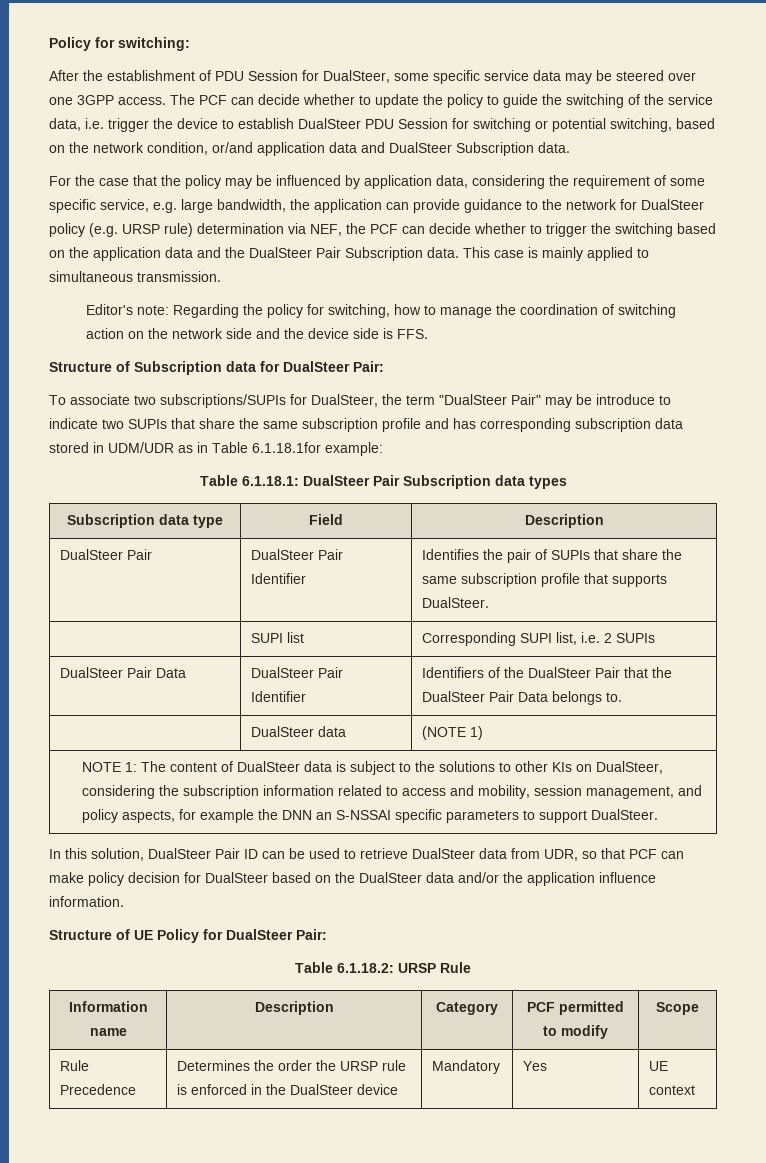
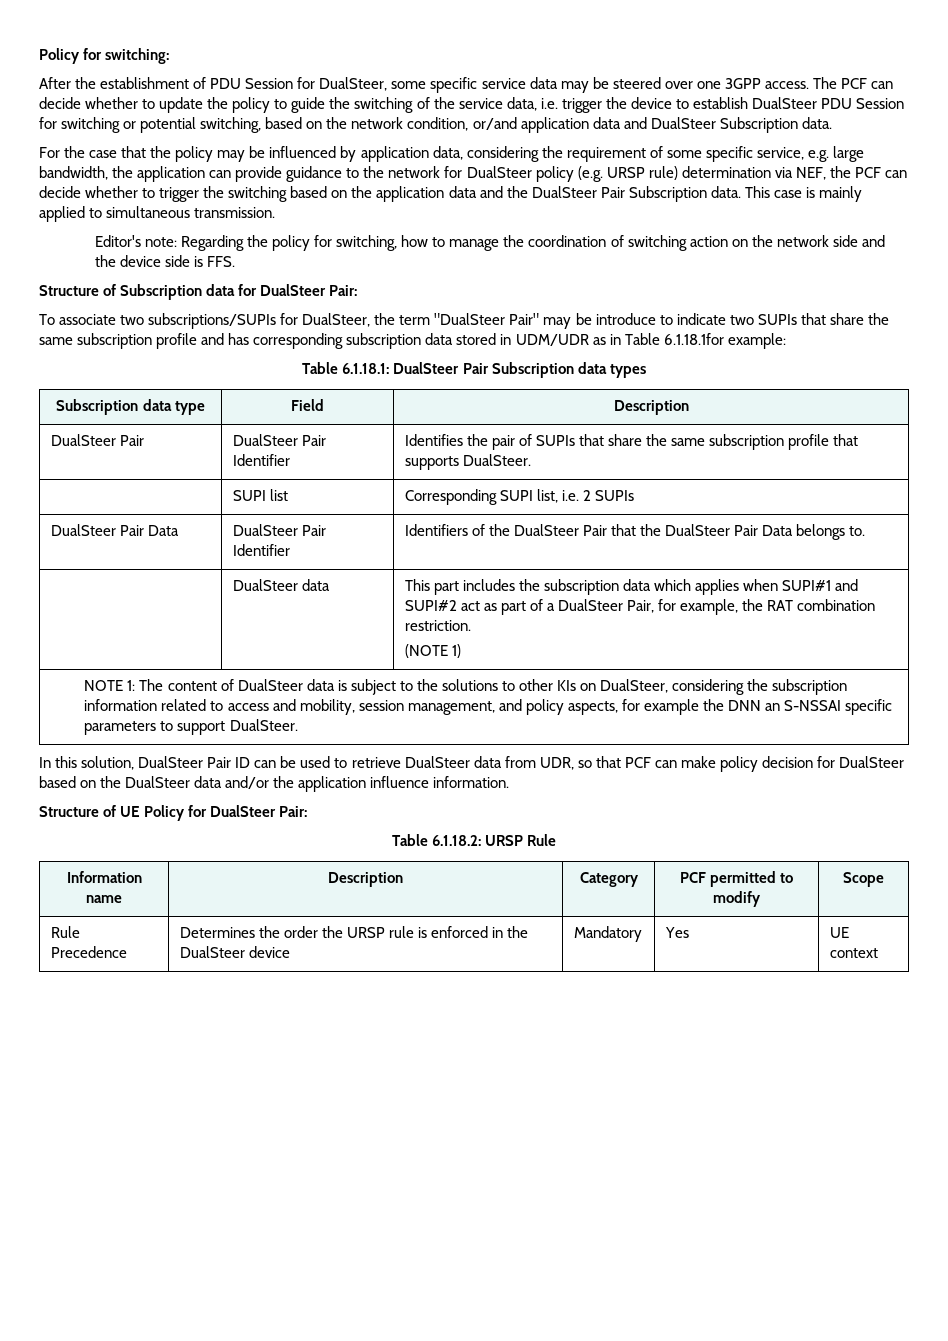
- | DualSteer data | (NOTE 1)
+ | DualSteer data | This part includes the subscription data which applies when SUPI#1 and SUPI#2 act as part of a DualSteer Pair, for example, the RAT combination restriction.
+ (NOTE 1)

